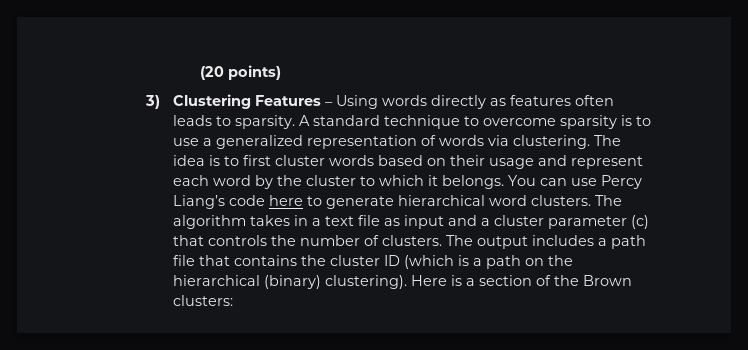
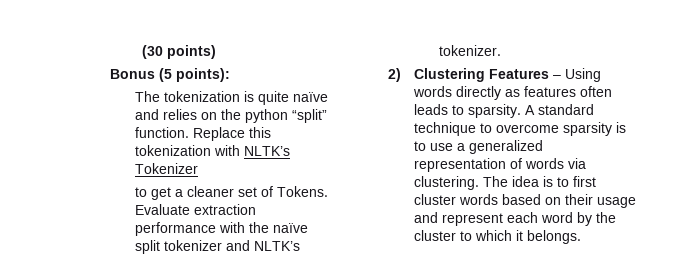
- (20 points)
+ (30 points)
- 3) Clustering Features – Using words directly as features often leads to sparsity.
+ Bonus (5 points):
+ The tokenization is quite naïve and relies on the python “split” function. Replace this tokenization with NLTK’s Tokenizer
+ to get a cleaner set of Tokens. Evaluate extraction performance with the naïve split tokenizer and NLTK’s tokenizer.
+ 2) Clustering Features – Using words directly as features often leads to sparsity.
- You can use Percy Liang’s code here to generate hierarchical word clusters. The algorithm takes in a text file as input and a cluster parameter (c) that controls the number of clusters. The output includes a path file that contains the cluster ID (which is a path on the hierarchical (binary) clustering). Here is a section of the Brown clusters:

